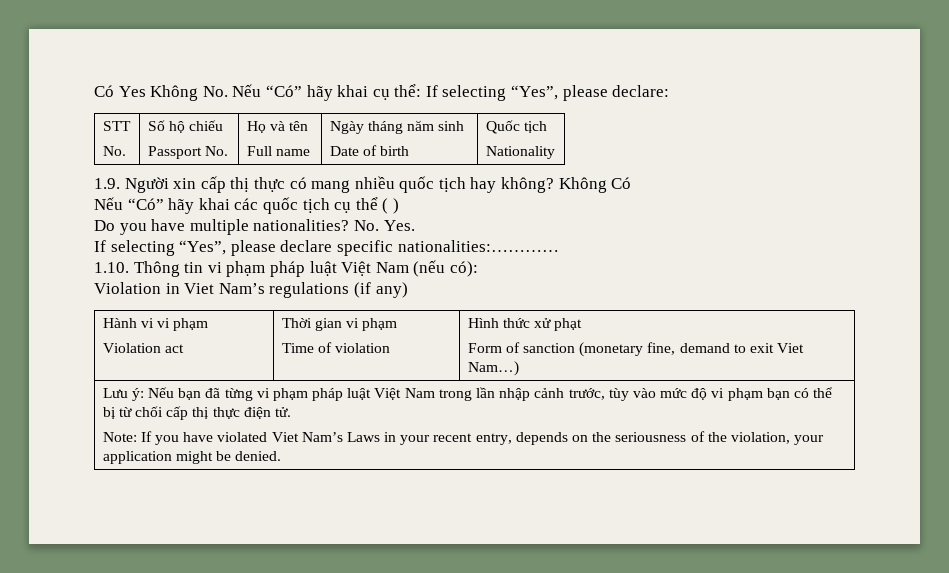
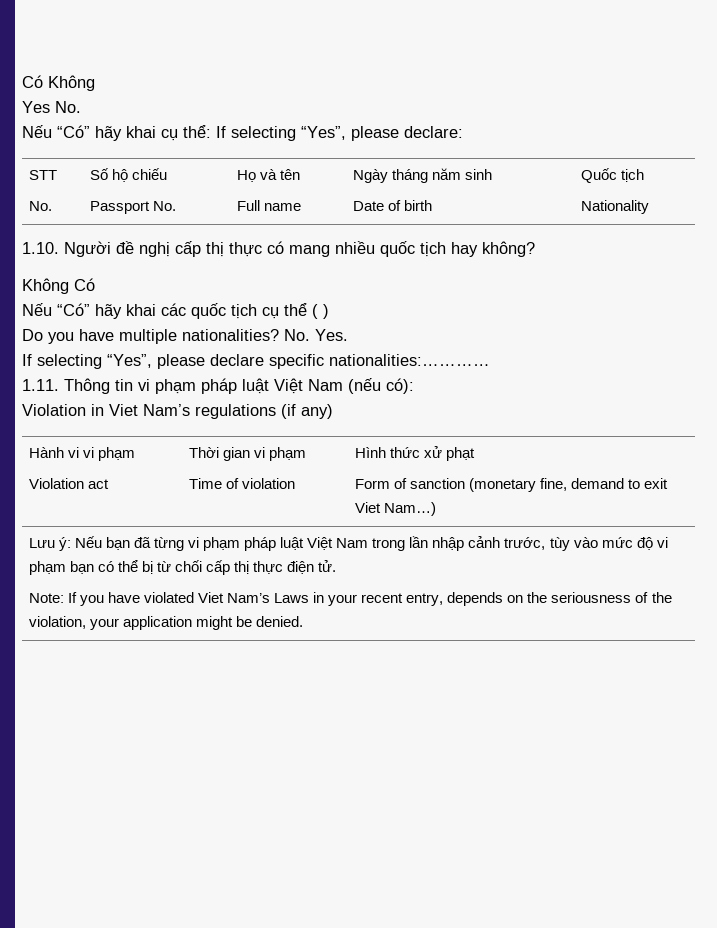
- Có Yes Không No. Nếu “Có” hãy khai cụ thể: If selecting “Yes”, please declare:
+ Có Không
+ Yes No.
+ Nếu “Có” hãy khai cụ thể: If selecting “Yes”, please declare:
- 1.9. Người xin cấp thị thực có mang nhiều quốc tịch hay không? Không Có
+ 1.10. Người đề nghị cấp thị thực có mang nhiều quốc tịch hay không?
+ Không Có
- 1.10. Thông tin vi phạm pháp luật Việt Nam (nếu có):
+ 1.11. Thông tin vi phạm pháp luật Việt Nam (nếu có):

